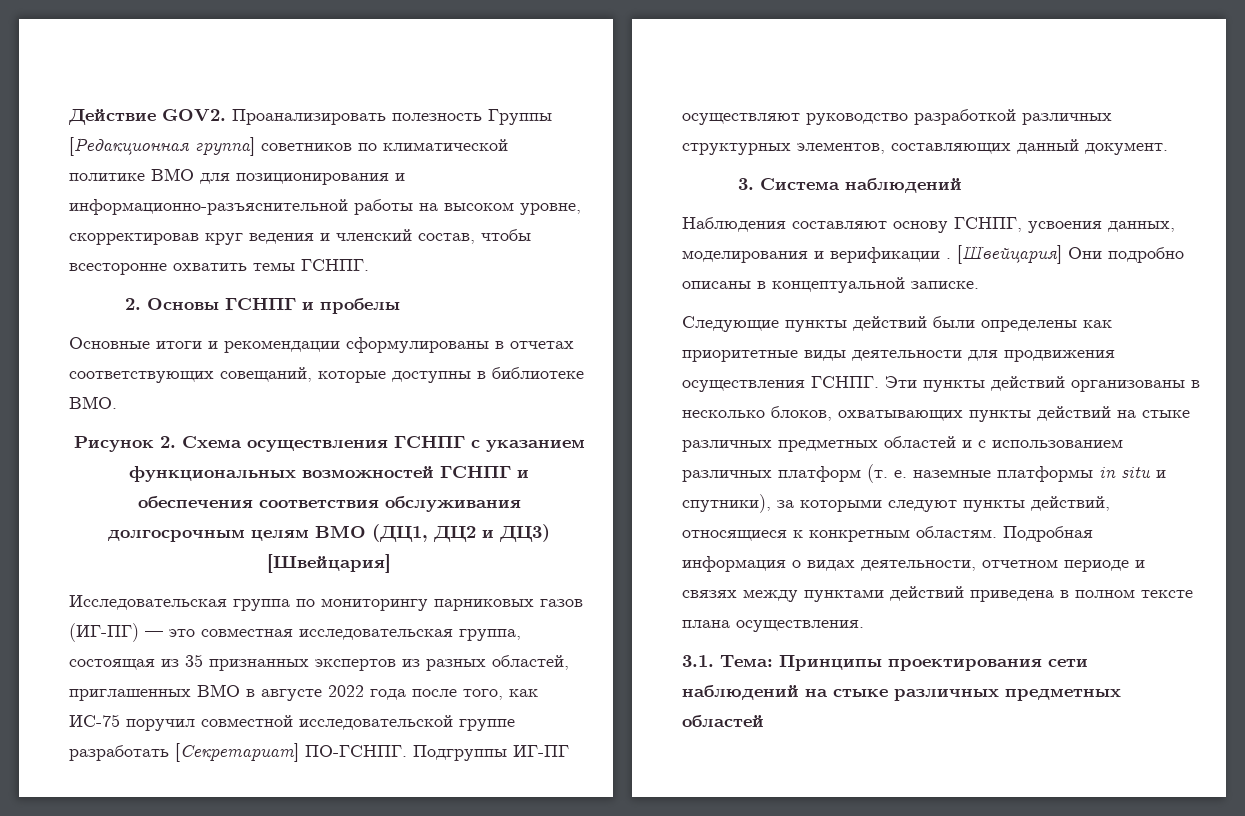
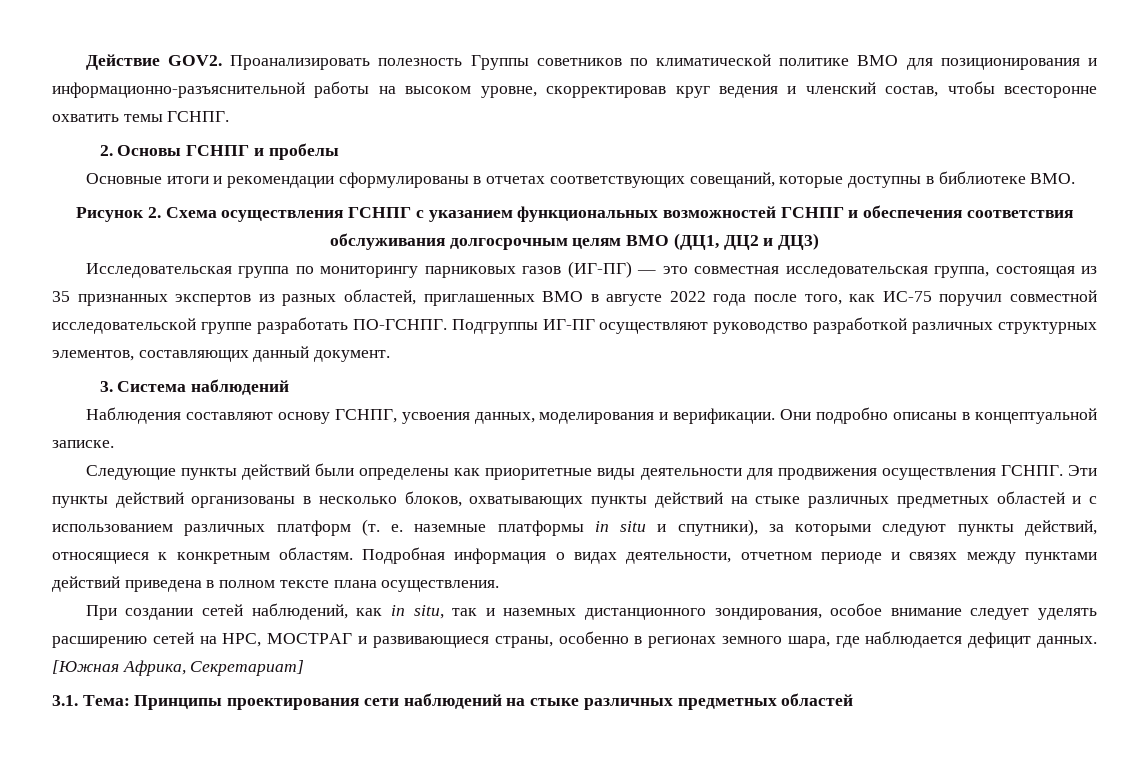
- Проанализировать полезность Группы [Редакционная группа] советников по климатической политике ВМО для позиционирования и информационно-разъяснительной работы на высоком уровне, скорректировав круг ведения и членский состав, чтобы всесторонне охватить темы ГСНПГ.
+ Проанализировать полезность Группы советников по климатической политике ВМО для позиционирования и информационно-разъяснительной работы на высоком уровне, скорректировав круг ведения и членский состав, чтобы всесторонне охватить темы ГСНПГ.
- Рисунок 2. Схема осуществления ГСНПГ с указанием функциональных возможностей ГСНПГ и обеспечения соответствия обслуживания долгосрочным целям ВМО (ДЦ1, ДЦ2 и ДЦ3) [Швейцария]
+ Рисунок 2. Схема осуществления ГСНПГ с указанием функциональных возможностей ГСНПГ и обеспечения соответствия обслуживания долгосрочным целям ВМО (ДЦ1, ДЦ2 и ДЦ3)
- Исследовательская группа по мониторингу парниковых газов (ИГ-ПГ) — это совместная исследовательская группа, состоящая из 35 признанных экспертов из разных областей, приглашенных ВМО в августе 2022 года после того, как ИС-75 поручил совместной исследовательской группе разработать [Секретариат] ПО-ГСНПГ.
+ Исследовательская группа по мониторингу парниковых газов (ИГ-ПГ) — это совместная исследовательская группа, состоящая из 35 признанных экспертов из разных областей, приглашенных ВМО в августе 2022 года после того, как ИС-75 поручил совместной исследовательской группе разработать ПО-ГСНПГ.
- Наблюдения составляют основу ГСНПГ, усвоения данных, моделирования и верификации . [Швейцария] Они подробно описаны в концептуальной записке.
+ Наблюдения составляют основу ГСНПГ, усвоения данных, моделирования и верификации. Они подробно описаны в концептуальной записке.
+ При создании сетей наблюдений, как in situ, так и наземных дистанционного зондирования, особое внимание следует уделять расширению сетей на НРС, МОСТРАГ и развивающиеся страны, особенно в регионах земного шара, где наблюдается дефицит данных. [Южная Африка, Секретариат]

